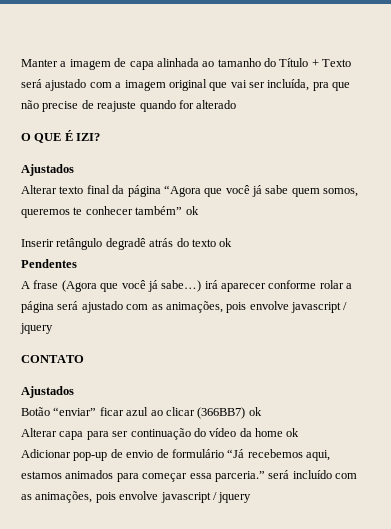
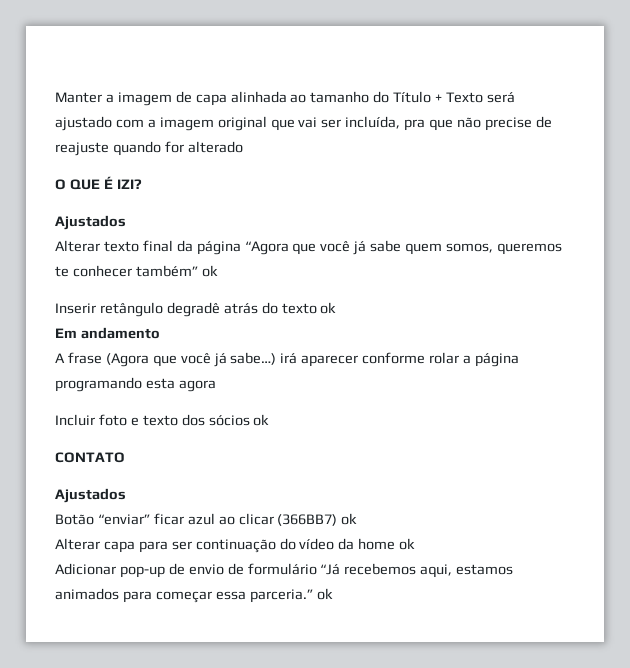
- Pendentes
+ Em andamento
- A frase (Agora que você já sabe…) irá aparecer conforme rolar a página será ajustado com as animações, pois envolve javascript / jquery
+ A frase (Agora que você já sabe…) irá aparecer conforme rolar a página programando esta agora
+ Incluir foto e texto dos sócios ok
- Adicionar pop-up de envio de formulário “Já recebemos aqui, estamos animados para começar essa parceria.” será incluído com as animações, pois envolve javascript / jquery
+ Adicionar pop-up de envio de formulário “Já recebemos aqui, estamos animados para começar essa parceria.” ok

